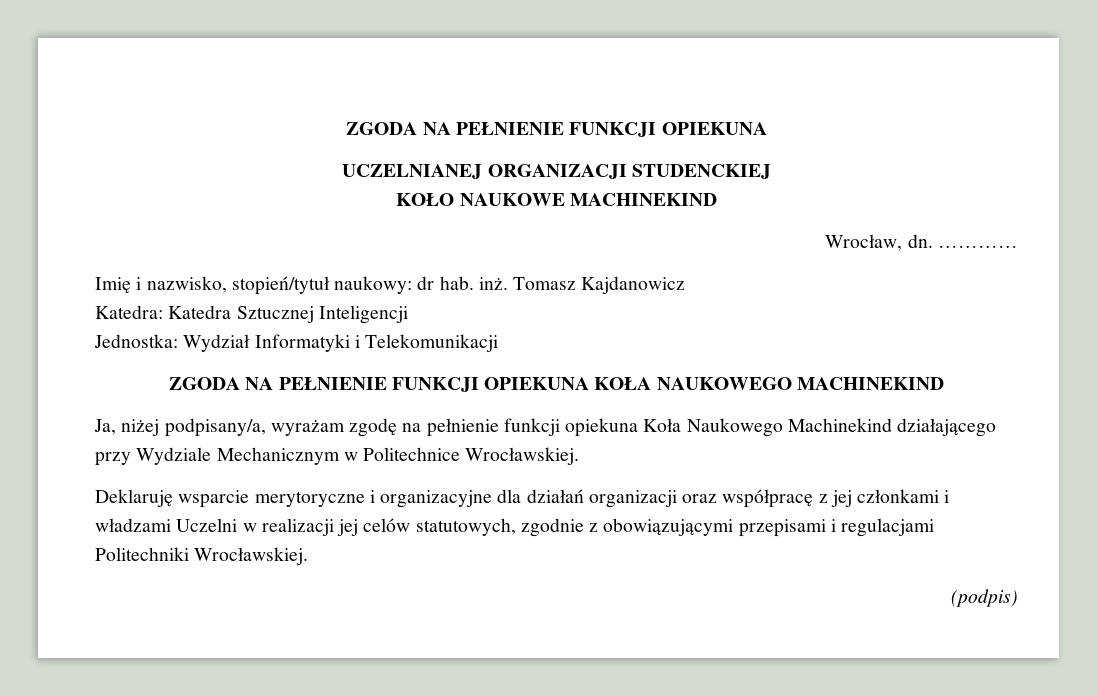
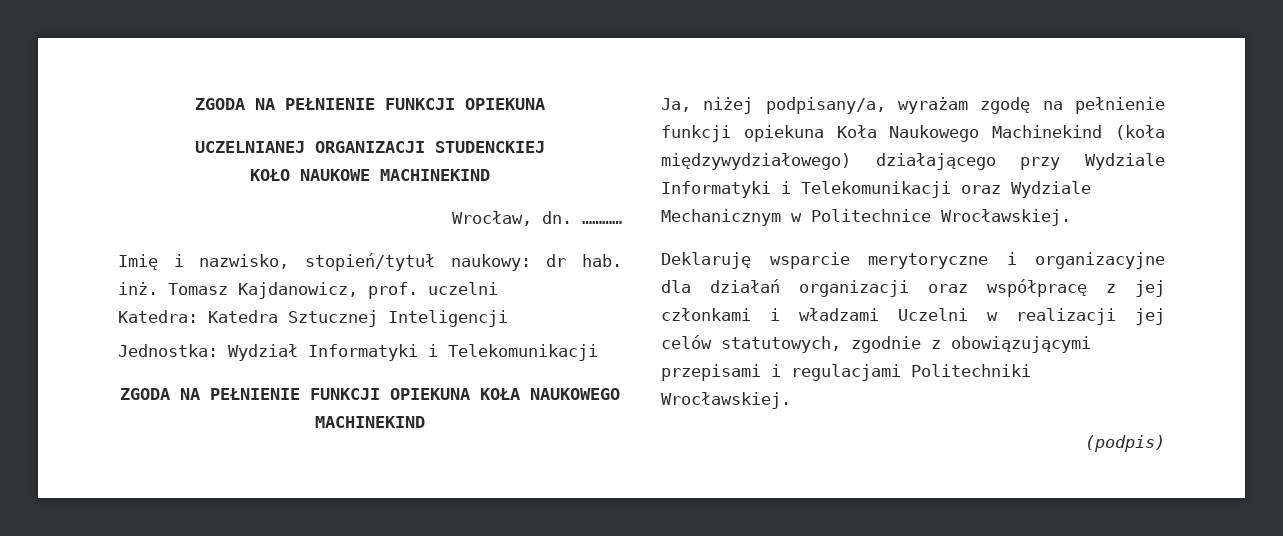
- Tomasz Kajdanowicz
+ Tomasz Kajdanowicz, prof. uczelni
- Ja, niżej podpisany/a, wyrażam zgodę na pełnienie funkcji opiekuna Koła Naukowego Machinekind działającego przy Wydziale Mechanicznym w Politechnice Wrocławskiej.
+ Ja, niżej podpisany/a, wyrażam zgodę na pełnienie funkcji opiekuna Koła Naukowego Machinekind (koła międzywydziałowego) działającego przy Wydziale Informatyki i Telekomunikacji oraz Wydziale Mechanicznym w Politechnice Wrocławskiej.

